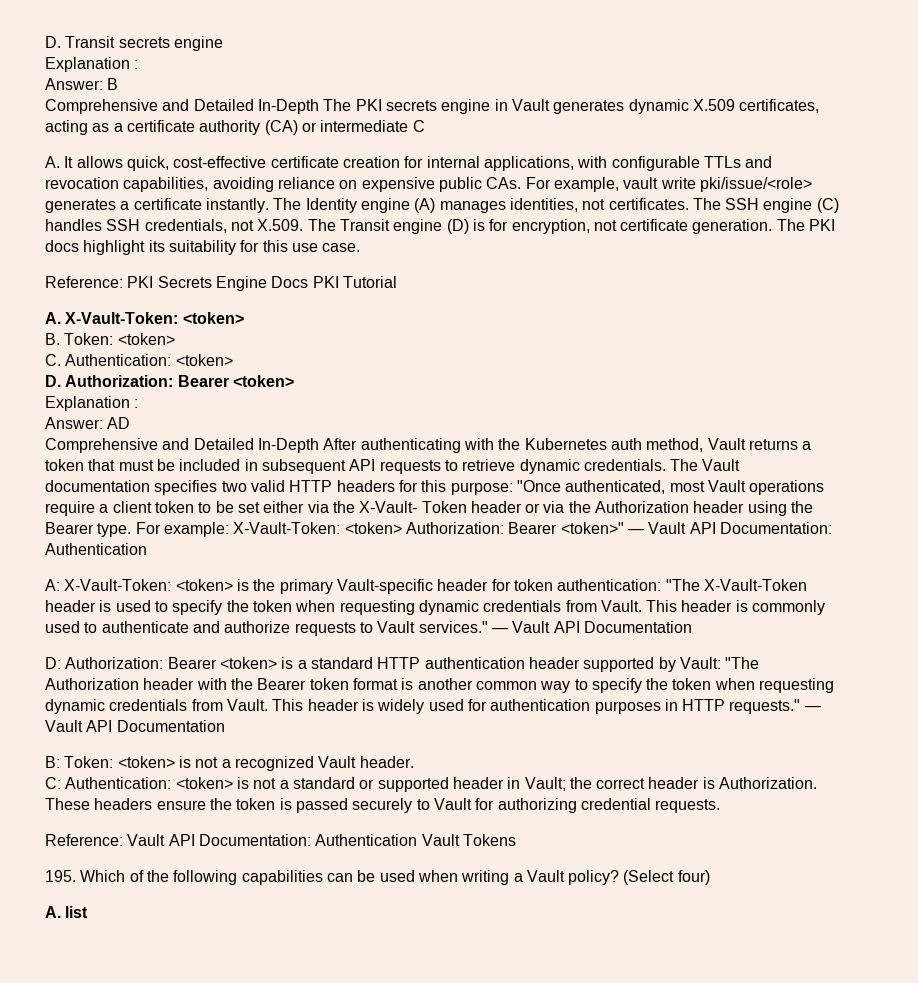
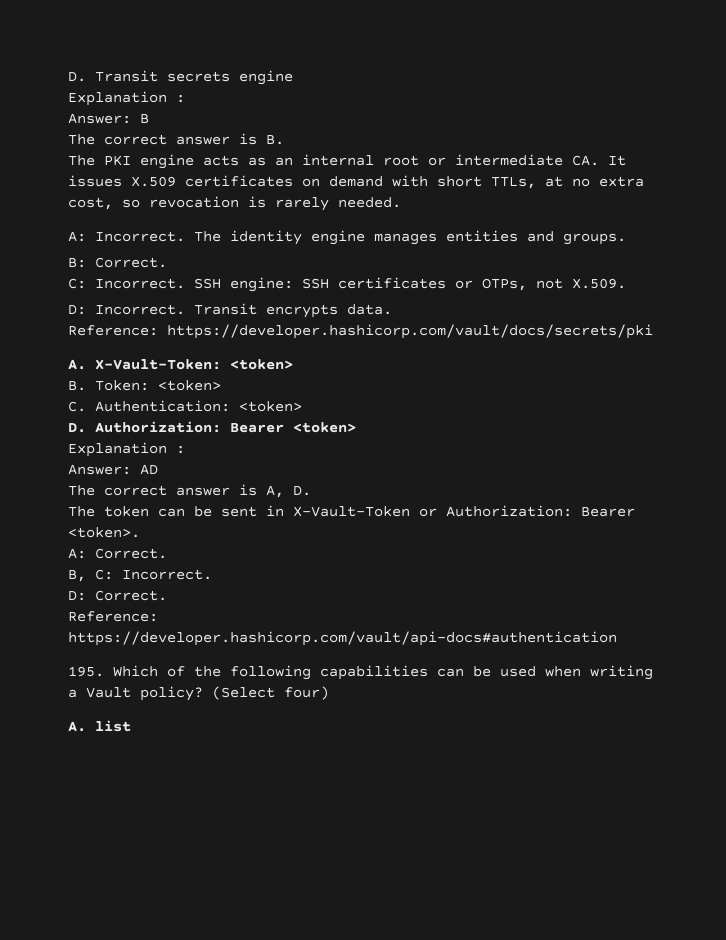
- Comprehensive and Detailed In-Depth The PKI secrets engine in Vault generates dynamic X.509 certificates, acting as a certificate authority (CA) or intermediate C
- A. It allows quick, cost-effective certificate creation for internal applications, with configurable TTLs and revocation capabilities, avoiding reliance on expensive public CAs. For example, vault write pki/issue/<role> generates a certificate instantly. The Identity engine (A) manages identities, not certificates. The SSH engine (C) handles SSH credentials, not X.509. The Transit engine (D) is for encryption, not certificate generation. The PKI docs highlight its suitability for this use case.
- Reference: PKI Secrets Engine Docs PKI Tutorial
+ The correct answer is B.
+ The PKI engine acts as an internal root or intermediate CA. It issues X.509 certificates on demand with short TTLs, at no extra cost, so revocation is rarely needed.
+ A: Incorrect. The identity engine manages entities and groups.
+ B: Correct.
+ C: Incorrect. SSH engine: SSH certificates or OTPs, not X.509.
+ D: Incorrect. Transit encrypts data.
+ Reference: https://developer.hashicorp.com/vault/docs/secrets/pki
- Comprehensive and Detailed In-Depth After authenticating with the Kubernetes auth method, Vault returns a token that must be included in subsequent API requests to retrieve dynamic credentials. The Vault documentation specifies two valid HTTP headers for this purpose: "Once authenticated, most Vault operations require a client token to be set either via the X-Vault- Token header or via the Authorization header using the Bearer type. For example: X-Vault-Token: <token> Authorization: Bearer <token>" — Vault API Documentation: Authentication
- A: X-Vault-Token: <token> is the primary Vault-specific header for token authentication: "The X-Vault-Token header is used to specify the token when requesting dynamic credentials from Vault. This header is commonly used to authenticate and authorize requests to Vault services." — Vault API Documentation
- D: Authorization: Bearer <token> is a standard HTTP authentication header supported by Vault: "The Authorization header with the Bearer token format is another common way to specify the token when requesting dynamic credentials from Vault. This header is widely used for authentication purposes in HTTP requests." — Vault API Documentation
- B: Token: <token> is not a recognized Vault header.
- C: Authentication: <token> is not a standard or supported header in Vault; the correct header is Authorization. These headers ensure the token is passed securely to Vault for authorizing credential requests.
- Reference: Vault API Documentation: Authentication Vault Tokens
+ The correct answer is A, D.
+ The token can be sent in X-Vault-Token or Authorization: Bearer <token>.
+ A: Correct.
+ B, C: Incorrect.
+ D: Correct.
+ Reference: https://developer.hashicorp.com/vault/api-docs#authentication

